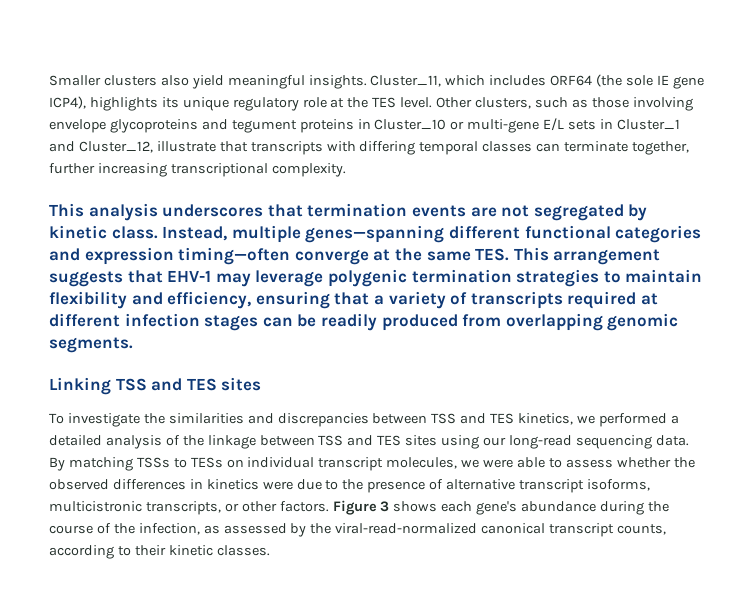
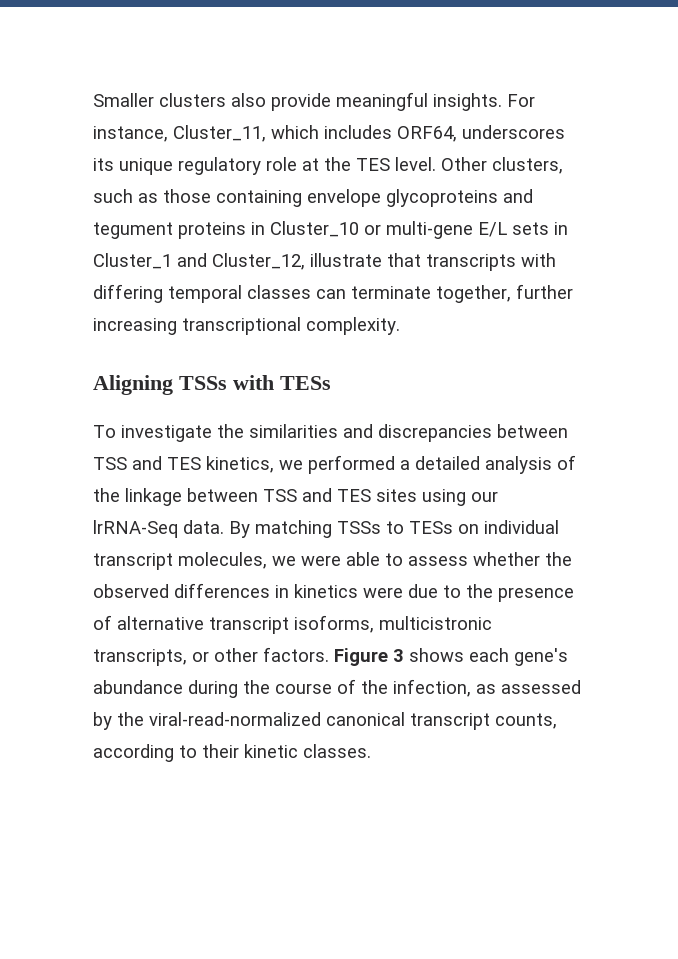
- Smaller clusters also yield meaningful insights.
+ Smaller clusters also provide meaningful insights.
- Cluster_11, which includes ORF64 (the sole IE gene ICP4), highlights its unique regulatory role at the TES level.
+ For instance, Cluster_11, which includes ORF64, underscores its unique regulatory role at the TES level.
- Other clusters, such as those involving envelope glycoproteins and tegument proteins in Cluster_10 or multi-gene E/L sets in Cluster_1 and Cluster_12, illustrate that transcripts with differing temporal classes can terminate together, further increasing transcriptional complexity.
+ Other clusters, such as those containing envelope glycoproteins and tegument proteins in Cluster_10 or multi-gene E/L sets in Cluster_1 and Cluster_12, illustrate that transcripts with differing temporal classes can terminate together, further increasing transcriptional complexity.
- This analysis underscores that termination events are not segregated by kinetic class. Instead, multiple genes—spanning different functional categories and expression timing—often converge at the same TES. This arrangement suggests that EHV-1 may leverage polygenic termination strategies to maintain flexibility and efficiency, ensuring that a variety of transcripts required at different infection stages can be readily produced from overlapping genomic segments.
- Linking TSS and TES sites
+ Aligning TSSs with TESs
- To investigate the similarities and discrepancies between TSS and TES kinetics, we performed a detailed analysis of the linkage between TSS and TES sites using our long-read sequencing data.
+ To investigate the similarities and discrepancies between TSS and TES kinetics, we performed a detailed analysis of the linkage between TSS and TES sites using our lrRNA-Seq data.

